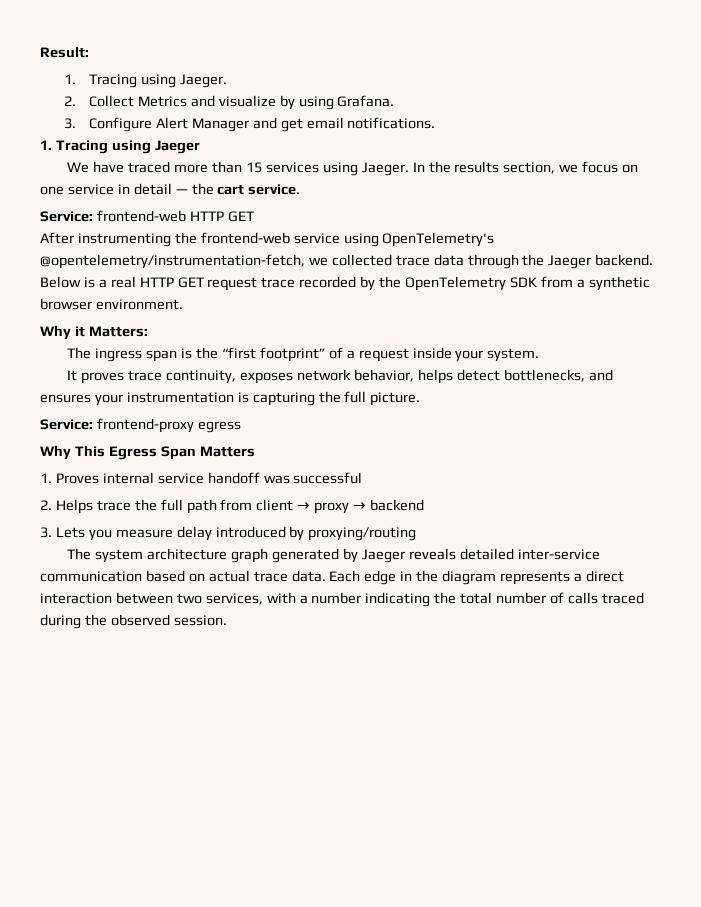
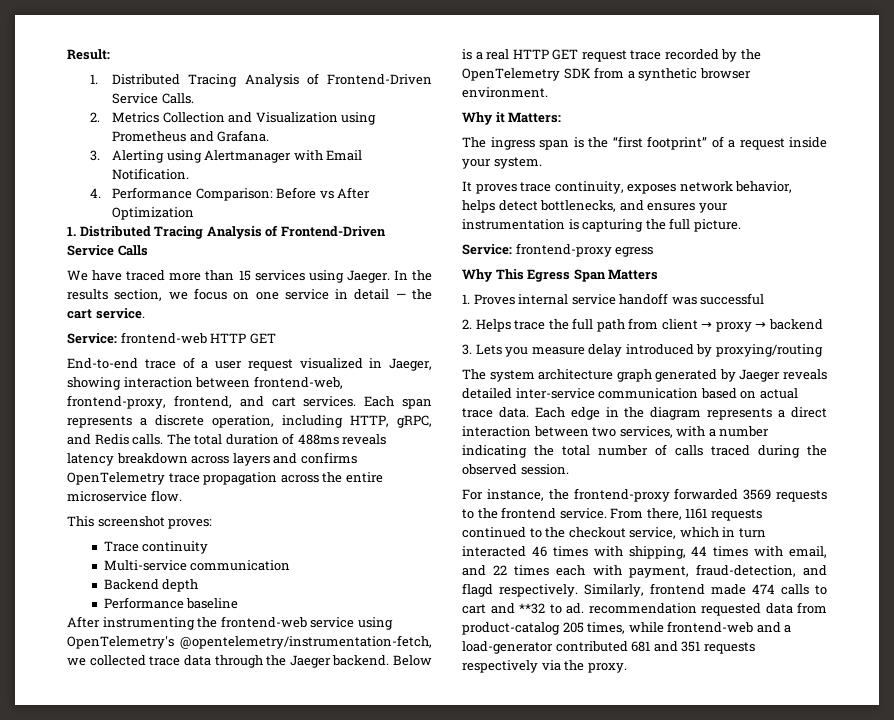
- 1. Tracing using Jaeger.
- 2. Collect Metrics and visualize by using Grafana.
- 3. Configure Alert Manager and get email notifications.
- 1. Tracing using Jaeger
+ 1. Distributed Tracing Analysis of Frontend-Driven Service Calls.
+ 2. Metrics Collection and Visualization using Prometheus and Grafana.
+ 3. Alerting using Alertmanager with Email Notification.
+ 4. Performance Comparison: Before vs After Optimization
+ 1. Distributed Tracing Analysis of Frontend-Driven Service Calls
+ End-to-end trace of a user request visualized in Jaeger, showing interaction between frontend-web, frontend-proxy, frontend, and cart services. Each span represents a discrete operation, including HTTP, gRPC, and Redis calls. The total duration of 488ms reveals latency breakdown across layers and confirms OpenTelemetry trace propagation across the entire microservice flow.
+ This screenshot proves:
+ Trace continuity
+ Multi-service communication
+ Backend depth
+ Performance baseline
+ For instance, the frontend-proxy forwarded 3569 requests to the frontend service. From there, 1161 requests continued to the checkout service, which in turn interacted 46 times with shipping, 44 times with email, and 22 times each with payment, fraud-detection, and flagd respectively. Similarly, frontend made 474 calls to cart and **32 to ad. recommendation requested data from product-catalog 205 times, while frontend-web and a load-generator contributed 681 and 351 requests respectively via the proxy.

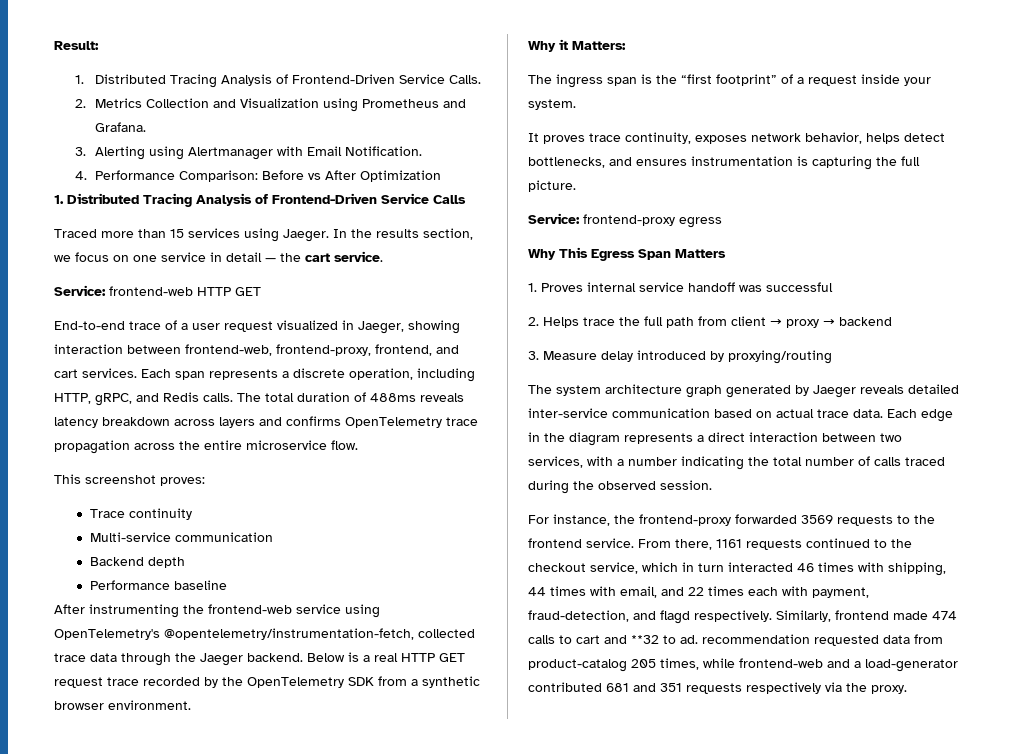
- We have traced more than 15 services using Jaeger.
+ Traced more than 15 services using Jaeger.
- After instrumenting the frontend-web service using OpenTelemetry's @opentelemetry/instrumentation-fetch, we collected trace data through the Jaeger backend.
+ After instrumenting the frontend-web service using OpenTelemetry's @opentelemetry/instrumentation-fetch, collected trace data through the Jaeger backend.
- It proves trace continuity, exposes network behavior, helps detect bottlenecks, and ensures your instrumentation is capturing the full picture.
+ It proves trace continuity, exposes network behavior, helps detect bottlenecks, and ensures instrumentation is capturing the full picture.
- 3. Lets you measure delay introduced by proxying/routing
+ 3. Measure delay introduced by proxying/routing

